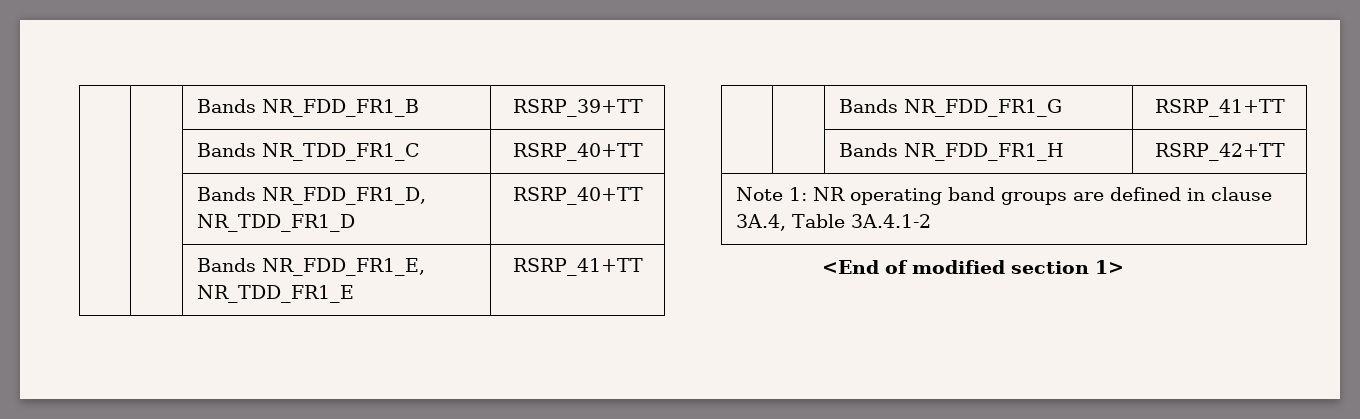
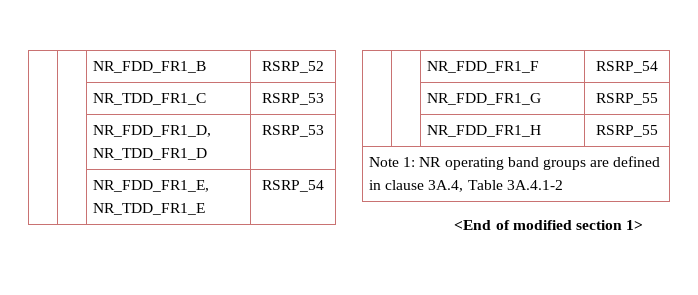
- | | Bands NR_FDD_FR1_B | RSRP_39+TT
- | | Bands NR_TDD_FR1_C | RSRP_40+TT
- | | Bands NR_FDD_FR1_D, NR_TDD_FR1_D | RSRP_40+TT
- | | Bands NR_FDD_FR1_E, NR_TDD_FR1_E | RSRP_41+TT
- | | Bands NR_FDD_FR1_G | RSRP_41+TT
- | | Bands NR_FDD_FR1_H | RSRP_42+TT
+ | | NR_FDD_FR1_B | RSRP_52
+ | | NR_TDD_FR1_C | RSRP_53
+ | | NR_FDD_FR1_D, NR_TDD_FR1_D | RSRP_53
+ | | NR_FDD_FR1_E, NR_TDD_FR1_E | RSRP_54
+ | | NR_FDD_FR1_F | RSRP_54
+ | | NR_FDD_FR1_G | RSRP_55
+ | | NR_FDD_FR1_H | RSRP_55

